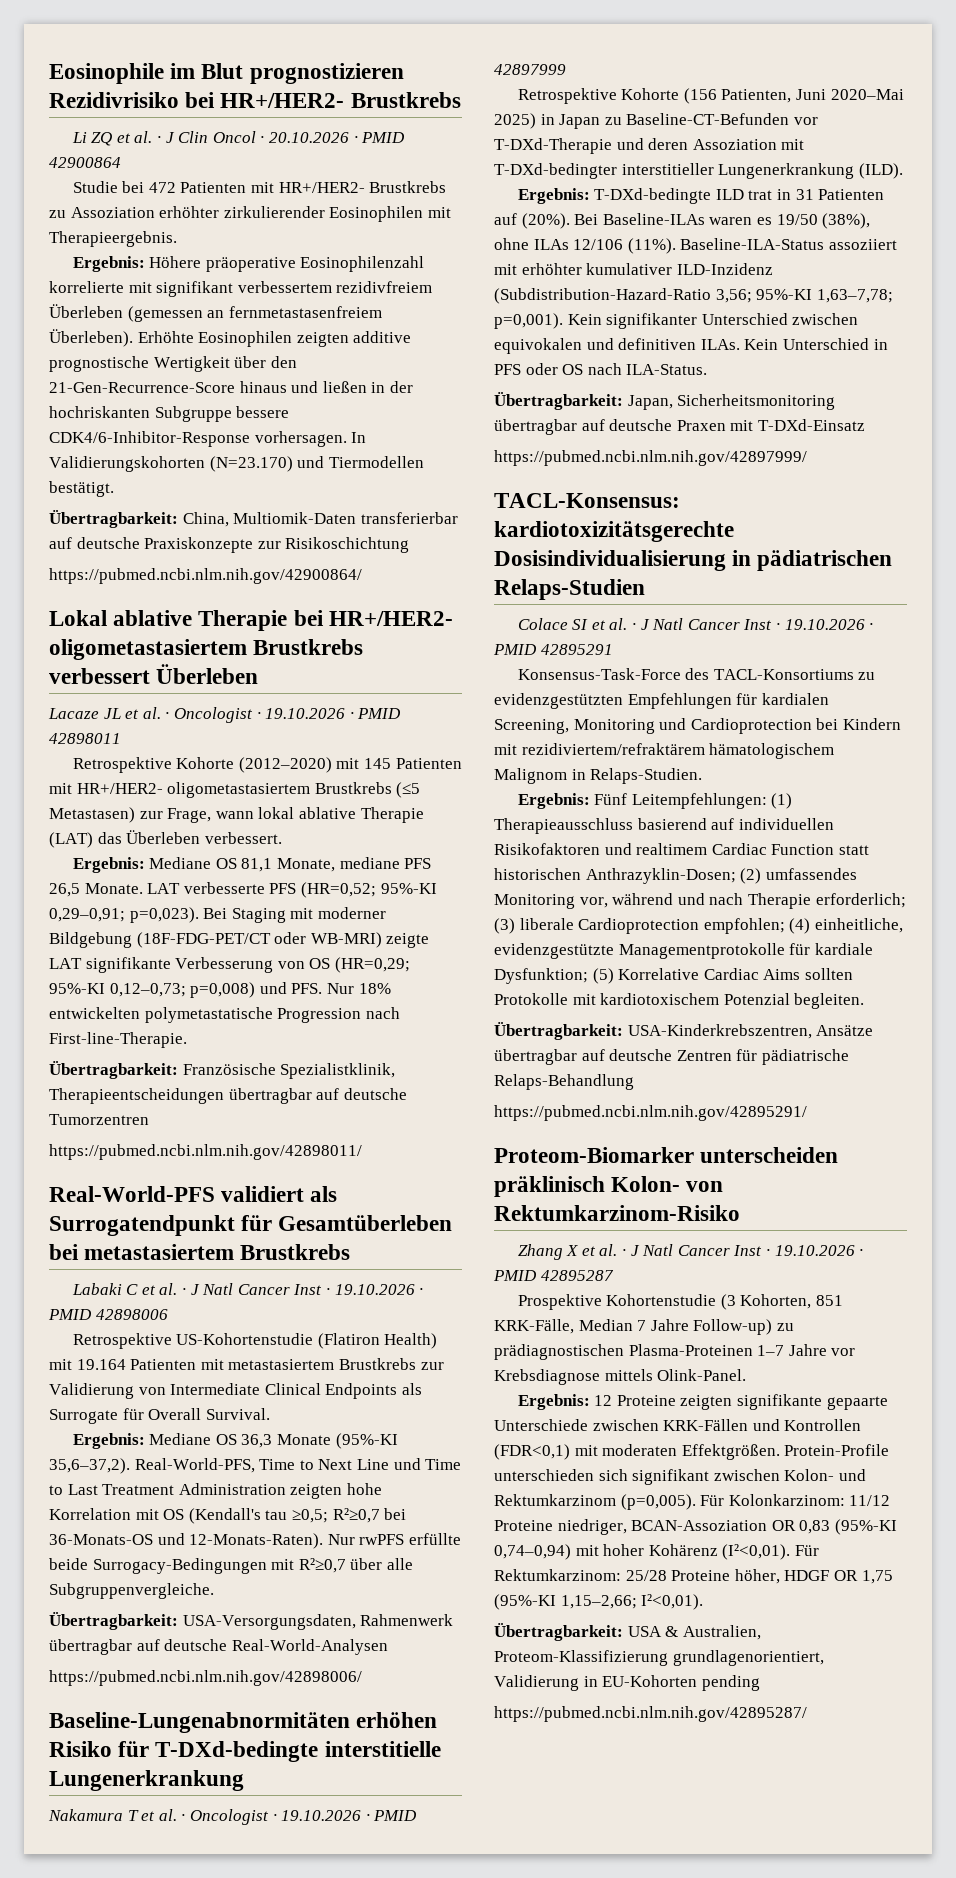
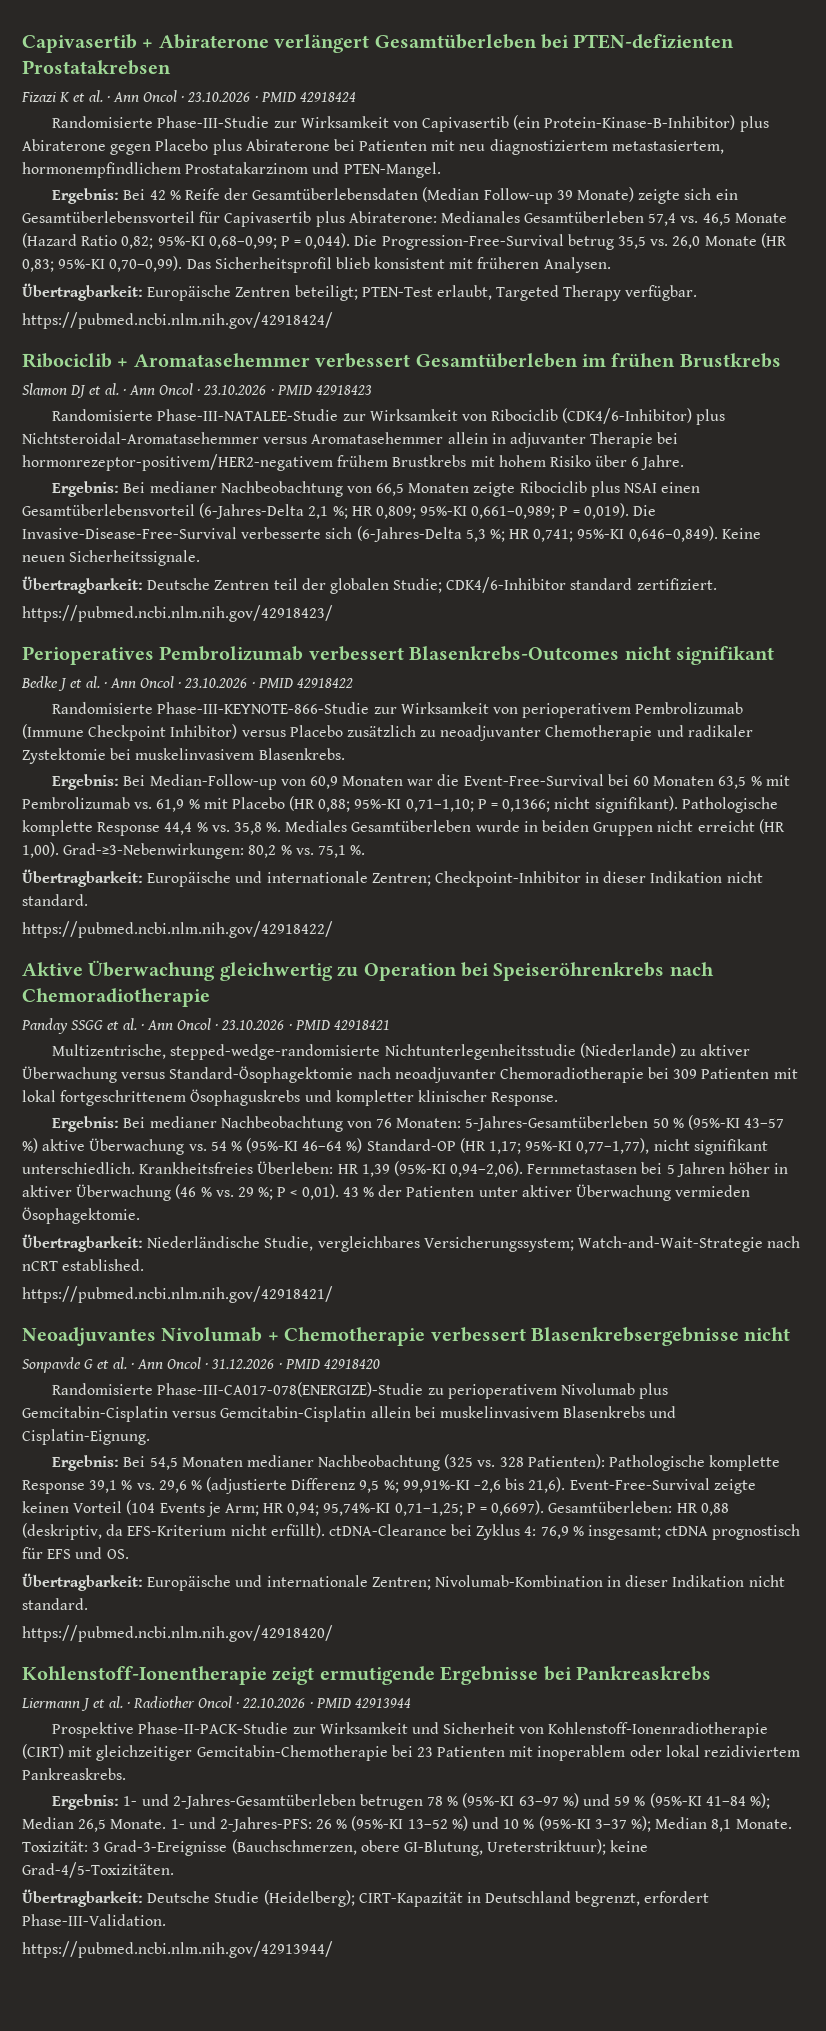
- Eosinophile im Blut prognostizieren Rezidivrisiko bei HR+/HER2- Brustkrebs
- Li ZQ et al. · J Clin Oncol · 20.10.2026 · PMID 42900864
- Studie bei 472 Patienten mit HR+/HER2- Brustkrebs zu Assoziation erhöhter zirkulierender Eosinophilen mit Therapieergebnis.
- Ergebnis: Höhere präoperative Eosinophilenzahl korrelierte mit signifikant verbessertem rezidivfreiem Überleben (gemessen an fernmetastasenfreiem Überleben). Erhöhte Eosinophilen zeigten additive prognostische Wertigkeit über den 21-Gen-Recurrence-Score hinaus und ließen in der hochriskanten Subgruppe bessere CDK4/6-Inhibitor-Response vorhersagen. In Validierungskohorten (N=23.170) und Tiermodellen bestätigt.
- Übertragbarkeit: China, Multiomik-Daten transferierbar auf deutsche Praxiskonzepte zur Risikoschichtung
- https://pubmed.ncbi.nlm.nih.gov/42900864/
- Lokal ablative Therapie bei HR+/HER2- oligometastasiertem Brustkrebs verbessert Überleben
- Lacaze JL et al. · Oncologist · 19.10.2026 · PMID 42898011
- Retrospektive Kohorte (2012–2020) mit 145 Patienten mit HR+/HER2- oligometastasiertem Brustkrebs (≤5 Metastasen) zur Frage, wann lokal ablative Therapie (LAT) das Überleben verbessert.
- Ergebnis: Mediane OS 81,1 Monate, mediane PFS 26,5 Monate. LAT verbesserte PFS (HR=0,52; 95%-KI 0,29–0,91; p=0,023). Bei Staging mit moderner Bildgebung (18F-FDG-PET/CT oder WB-MRI) zeigte LAT signifikante Verbesserung von OS (HR=0,29; 95%-KI 0,12–0,73; p=0,008) und PFS. Nur 18% entwickelten polymetastatische Progression nach First-line-Therapie.
- Übertragbarkeit: Französische Spezialistklinik, Therapieentscheidungen übertragbar auf deutsche Tumorzentren
- https://pubmed.ncbi.nlm.nih.gov/42898011/
- Real-World-PFS validiert als Surrogatendpunkt für Gesamtüberleben bei metastasiertem Brustkrebs
- Labaki C et al. · J Natl Cancer Inst · 19.10.2026 · PMID 42898006
- Retrospektive US-Kohortenstudie (Flatiron Health) mit 19.164 Patienten mit metastasiertem Brustkrebs zur Validierung von Intermediate Clinical Endpoints als Surrogate für Overall Survival.
- Ergebnis: Mediane OS 36,3 Monate (95%-KI 35,6–37,2). Real-World-PFS, Time to Next Line und Time to Last Treatment Administration zeigten hohe Korrelation mit OS (Kendall's tau ≥0,5; R²≥0,7 bei 36-Monats-OS und 12-Monats-Raten). Nur rwPFS erfüllte beide Surrogacy-Bedingungen mit R²≥0,7 über alle Subgruppenvergleiche.
- Übertragbarkeit: USA-Versorgungsdaten, Rahmenwerk übertragbar auf deutsche Real-World-Analysen
- https://pubmed.ncbi.nlm.nih.gov/42898006/
- Baseline-Lungenabnormitäten erhöhen Risiko für T-DXd-bedingte interstitielle Lungenerkrankung
- Nakamura T et al. · Oncologist · 19.10.2026 · PMID 42897999
- Retrospektive Kohorte (156 Patienten, Juni 2020–Mai 2025) in Japan zu Baseline-CT-Befunden vor T-DXd-Therapie und deren Assoziation mit T-DXd-bedingter interstitieller Lungenerkrankung (ILD).
- Ergebnis: T-DXd-bedingte ILD trat in 31 Patienten auf (20%). Bei Baseline-ILAs waren es 19/50 (38%), ohne ILAs 12/106 (11%). Baseline-ILA-Status assoziiert mit erhöhter kumulativer ILD-Inzidenz (Subdistribution-Hazard-Ratio 3,56; 95%-KI 1,63–7,78; p=0,001). Kein signifikanter Unterschied zwischen equivokalen und definitiven ILAs. Kein Unterschied in PFS oder OS nach ILA-Status.
- Übertragbarkeit: Japan, Sicherheitsmonitoring übertragbar auf deutsche Praxen mit T-DXd-Einsatz
- https://pubmed.ncbi.nlm.nih.gov/42897999/
- TACL-Konsensus: kardiotoxizitätsgerechte Dosisindividualisierung in pädiatrischen Relaps-Studien
- Colace SI et al. · J Natl Cancer Inst · 19.10.2026 · PMID 42895291
- Konsensus-Task-Force des TACL-Konsortiums zu evidenzgestützten Empfehlungen für kardialen Screening, Monitoring und Cardioprotection bei Kindern mit rezidiviertem/refraktärem hämatologischem Malignom in Relaps-Studien.
- Ergebnis: Fünf Leitempfehlungen: (1) Therapieausschluss basierend auf individuellen Risikofaktoren und realtimem Cardiac Function statt historischen Anthrazyklin-Dosen; (2) umfassendes Monitoring vor, während und nach Therapie erforderlich; (3) liberale Cardioprotection empfohlen; (4) einheitliche, evidenzgestützte Managementprotokolle für kardiale Dysfunktion; (5) Korrelative Cardiac Aims sollten Protokolle mit kardiotoxischem Potenzial begleiten.
- Übertragbarkeit: USA-Kinderkrebszentren, Ansätze übertragbar auf deutsche Zentren für pädiatrische Relaps-Behandlung
- https://pubmed.ncbi.nlm.nih.gov/42895291/
- Proteom-Biomarker unterscheiden präklinisch Kolon- von Rektumkarzinom-Risiko
- Zhang X et al. · J Natl Cancer Inst · 19.10.2026 · PMID 42895287
+ Capivasertib + Abiraterone verlängert Gesamtüberleben bei PTEN-defizienten Prostatakrebsen
+ Fizazi K et al. · Ann Oncol · 23.10.2026 · PMID 42918424
+ Randomisierte Phase-III-Studie zur Wirksamkeit von Capivasertib (ein Protein-Kinase-B-Inhibitor) plus Abiraterone gegen Placebo plus Abiraterone bei Patienten mit neu diagnostiziertem metastasiertem, hormonempfindlichem Prostatakarzinom und PTEN-Mangel.
+ Ergebnis: Bei 42 % Reife der Gesamtüberlebensdaten (Median Follow-up 39 Monate) zeigte sich ein Gesamtüberlebensvorteil für Capivasertib plus Abiraterone: Medianales Gesamtüberleben 57,4 vs. 46,5 Monate (Hazard Ratio 0,82; 95%-KI 0,68–0,99; P = 0,044). Die Progression-Free-Survival betrug 35,5 vs. 26,0 Monate (HR 0,83; 95%-KI 0,70–0,99). Das Sicherheitsprofil blieb konsistent mit früheren Analysen.
+ Übertragbarkeit: Europäische Zentren beteiligt; PTEN-Test erlaubt, Targeted Therapy verfügbar.
+ https://pubmed.ncbi.nlm.nih.gov/42918424/
+ Ribociclib + Aromatasehemmer verbessert Gesamtüberleben im frühen Brustkrebs
+ Slamon DJ et al. · Ann Oncol · 23.10.2026 · PMID 42918423
+ Randomisierte Phase-III-NATALEE-Studie zur Wirksamkeit von Ribociclib (CDK4/6-Inhibitor) plus Nichtsteroidal-Aromatasehemmer versus Aromatasehemmer allein in adjuvanter Therapie bei hormonrezeptor-positivem/HER2-negativem frühem Brustkrebs mit hohem Risiko über 6 Jahre.
+ Ergebnis: Bei medianer Nachbeobachtung von 66,5 Monaten zeigte Ribociclib plus NSAI einen Gesamtüberlebensvorteil (6-Jahres-Delta 2,1 %; HR 0,809; 95%-KI 0,661–0,989; P = 0,019). Die Invasive-Disease-Free-Survival verbesserte sich (6-Jahres-Delta 5,3 %; HR 0,741; 95%-KI 0,646–0,849). Keine neuen Sicherheitssignale.
+ Übertragbarkeit: Deutsche Zentren teil der globalen Studie; CDK4/6-Inhibitor standard zertifiziert.
+ https://pubmed.ncbi.nlm.nih.gov/42918423/
+ Perioperatives Pembrolizumab verbessert Blasenkrebs-Outcomes nicht signifikant
+ Bedke J et al. · Ann Oncol · 23.10.2026 · PMID 42918422
+ Randomisierte Phase-III-KEYNOTE-866-Studie zur Wirksamkeit von perioperativem Pembrolizumab (Immune Checkpoint Inhibitor) versus Placebo zusätzlich zu neoadjuvanter Chemotherapie und radikaler Zystektomie bei muskelinvasivem Blasenkrebs.
+ Ergebnis: Bei Median-Follow-up von 60,9 Monaten war die Event-Free-Survival bei 60 Monaten 63,5 % mit Pembrolizumab vs. 61,9 % mit Placebo (HR 0,88; 95%-KI 0,71–1,10; P = 0,1366; nicht signifikant). Pathologische komplette Response 44,4 % vs. 35,8 %. Mediales Gesamtüberleben wurde in beiden Gruppen nicht erreicht (HR 1,00). Grad-≥3-Nebenwirkungen: 80,2 % vs. 75,1 %.
+ Übertragbarkeit: Europäische und internationale Zentren; Checkpoint-Inhibitor in dieser Indikation nicht standard.
+ https://pubmed.ncbi.nlm.nih.gov/42918422/
+ Aktive Überwachung gleichwertig zu Operation bei Speiseröhrenkrebs nach Chemoradiotherapie
+ Panday SSGG et al. · Ann Oncol · 23.10.2026 · PMID 42918421
+ Multizentrische, stepped-wedge-randomisierte Nichtunterlegenheitsstudie (Niederlande) zu aktiver Überwachung versus Standard-Ösophagektomie nach neoadjuvanter Chemoradiotherapie bei 309 Patienten mit lokal fortgeschrittenem Ösophaguskrebs und kompletter klinischer Response.
+ Ergebnis: Bei medianer Nachbeobachtung von 76 Monaten: 5-Jahres-Gesamtüberleben 50 % (95%-KI 43–57 %) aktive Überwachung vs. 54 % (95%-KI 46–64 %) Standard-OP (HR 1,17; 95%-KI 0,77–1,77), nicht signifikant unterschiedlich. Krankheitsfreies Überleben: HR 1,39 (95%-KI 0,94–2,06). Fernmetastasen bei 5 Jahren höher in aktiver Überwachung (46 % vs. 29 %; P < 0,01). 43 % der Patienten unter aktiver Überwachung vermieden Ösophagektomie.
+ Übertragbarkeit: Niederländische Studie, vergleichbares Versicherungssystem; Watch-and-Wait-Strategie nach nCRT established.
+ https://pubmed.ncbi.nlm.nih.gov/42918421/
+ Neoadjuvantes Nivolumab + Chemotherapie verbessert Blasenkrebsergebnisse nicht
+ Sonpavde G et al. · Ann Oncol · 31.12.2026 · PMID 42918420
+ Randomisierte Phase-III-CA017-078(ENERGIZE)-Studie zu perioperativem Nivolumab plus Gemcitabin-Cisplatin versus Gemcitabin-Cisplatin allein bei muskelinvasivem Blasenkrebs und Cisplatin-Eignung.
+ Ergebnis: Bei 54,5 Monaten medianer Nachbeobachtung (325 vs. 328 Patienten): Pathologische komplette Response 39,1 % vs. 29,6 % (adjustierte Differenz 9,5 %; 99,91%-KI −2,6 bis 21,6). Event-Free-Survival zeigte keinen Vorteil (104 Events je Arm; HR 0,94; 95,74%-KI 0,71–1,25; P = 0,6697). Gesamtüberleben: HR 0,88 (deskriptiv, da EFS-Kriterium nicht erfüllt). ctDNA-Clearance bei Zyklus 4: 76,9 % insgesamt; ctDNA prognostisch für EFS und OS.
+ Übertragbarkeit: Europäische und internationale Zentren; Nivolumab-Kombination in dieser Indikation nicht standard.
+ https://pubmed.ncbi.nlm.nih.gov/42918420/
+ Kohlenstoff-Ionentherapie zeigt ermutigende Ergebnisse bei Pankreaskrebs
+ Liermann J et al. · Radiother Oncol · 22.10.2026 · PMID 42913944
- Prospektive Kohortenstudie (3 Kohorten, 851 KRK-Fälle, Median 7 Jahre Follow-up) zu prädiagnostischen Plasma-Proteinen 1–7 Jahre vor Krebsdiagnose mittels Olink-Panel.
- Ergebnis: 12 Proteine zeigten signifikante gepaarte Unterschiede zwischen KRK-Fällen und Kontrollen (FDR<0,1) mit moderaten Effektgrößen. Protein-Profile unterschieden sich signifikant zwischen Kolon- und Rektumkarzinom (p=0,005). Für Kolonkarzinom: 11/12 Proteine niedriger, BCAN-Assoziation OR 0,83 (95%-KI 0,74–0,94) mit hoher Kohärenz (I²<0,01). Für Rektumkarzinom: 25/28 Proteine höher, HDGF OR 1,75 (95%-KI 1,15–2,66; I²<0,01).
- Übertragbarkeit: USA & Australien, Proteom-Klassifizierung grundlagenorientiert, Validierung in EU-Kohorten pending
- https://pubmed.ncbi.nlm.nih.gov/42895287/
+ Prospektive Phase-II-PACK-Studie zur Wirksamkeit und Sicherheit von Kohlenstoff-Ionenradiotherapie (CIRT) mit gleichzeitiger Gemcitabin-Chemotherapie bei 23 Patienten mit inoperablem oder lokal rezidiviertem Pankreaskrebs.
+ Ergebnis: 1- und 2-Jahres-Gesamtüberleben betrugen 78 % (95%-KI 63–97 %) und 59 % (95%-KI 41–84 %); Median 26,5 Monate. 1- und 2-Jahres-PFS: 26 % (95%-KI 13–52 %) und 10 % (95%-KI 3–37 %); Median 8,1 Monate. Toxizität: 3 Grad-3-Ereignisse (Bauchschmerzen, obere GI-Blutung, Ureterstriktuur); keine Grad-4/5-Toxizitäten.
+ Übertragbarkeit: Deutsche Studie (Heidelberg); CIRT-Kapazität in Deutschland begrenzt, erfordert Phase-III-Validation.
+ https://pubmed.ncbi.nlm.nih.gov/42913944/

